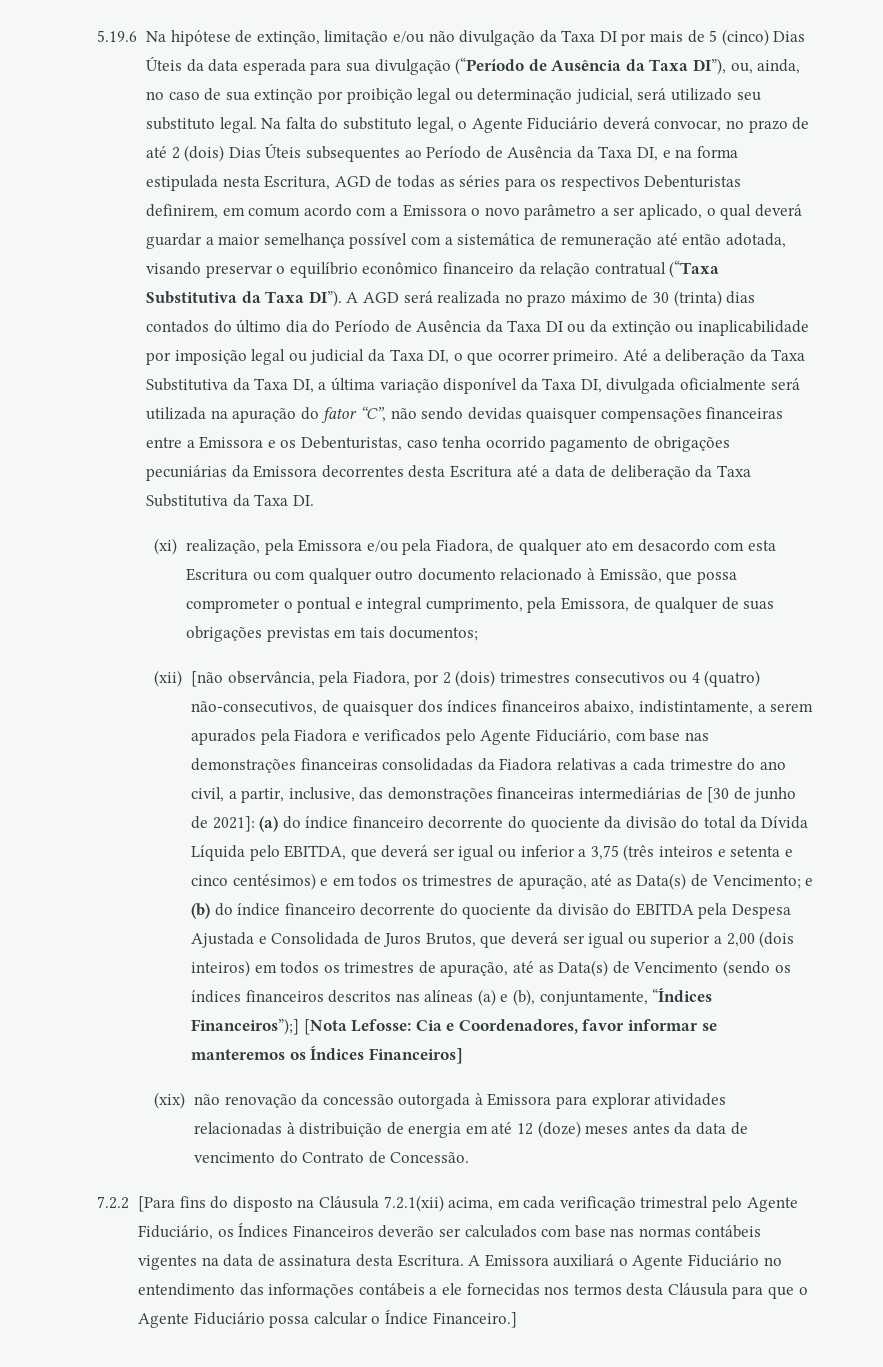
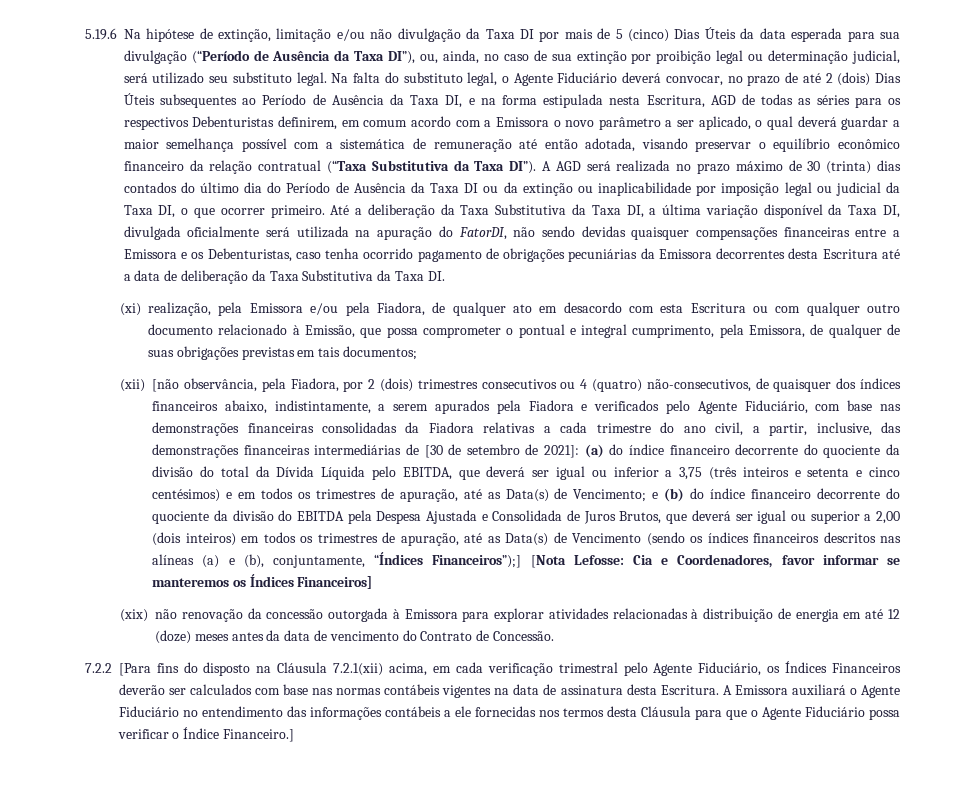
- Até a deliberação da Taxa Substitutiva da Taxa DI, a última variação disponível da Taxa DI, divulgada oficialmente será utilizada na apuração do fator “C”, não sendo devidas quaisquer compensações financeiras entre a Emissora e os Debenturistas, caso tenha ocorrido pagamento de obrigações pecuniárias da Emissora decorrentes desta Escritura até a data de deliberação da Taxa Substitutiva da Taxa DI.
+ Até a deliberação da Taxa Substitutiva da Taxa DI, a última variação disponível da Taxa DI, divulgada oficialmente será utilizada na apuração do FatorDI, não sendo devidas quaisquer compensações financeiras entre a Emissora e os Debenturistas, caso tenha ocorrido pagamento de obrigações pecuniárias da Emissora decorrentes desta Escritura até a data de deliberação da Taxa Substitutiva da Taxa DI.
- (xii) [não observância, pela Fiadora, por 2 (dois) trimestres consecutivos ou 4 (quatro) não-consecutivos, de quaisquer dos índices financeiros abaixo, indistintamente, a serem apurados pela Fiadora e verificados pelo Agente Fiduciário, com base nas demonstrações financeiras consolidadas da Fiadora relativas a cada trimestre do ano civil, a partir, inclusive, das demonstrações financeiras intermediárias de [30 de junho de 2021]:
+ (xii) [não observância, pela Fiadora, por 2 (dois) trimestres consecutivos ou 4 (quatro) não-consecutivos, de quaisquer dos índices financeiros abaixo, indistintamente, a serem apurados pela Fiadora e verificados pelo Agente Fiduciário, com base nas demonstrações financeiras consolidadas da Fiadora relativas a cada trimestre do ano civil, a partir, inclusive, das demonstrações financeiras intermediárias de [30 de setembro de 2021]:
- A Emissora auxiliará o Agente Fiduciário no entendimento das informações contábeis a ele fornecidas nos termos desta Cláusula para que o Agente Fiduciário possa calcular o Índice Financeiro.]
+ A Emissora auxiliará o Agente Fiduciário no entendimento das informações contábeis a ele fornecidas nos termos desta Cláusula para que o Agente Fiduciário possa verificar o Índice Financeiro.]

